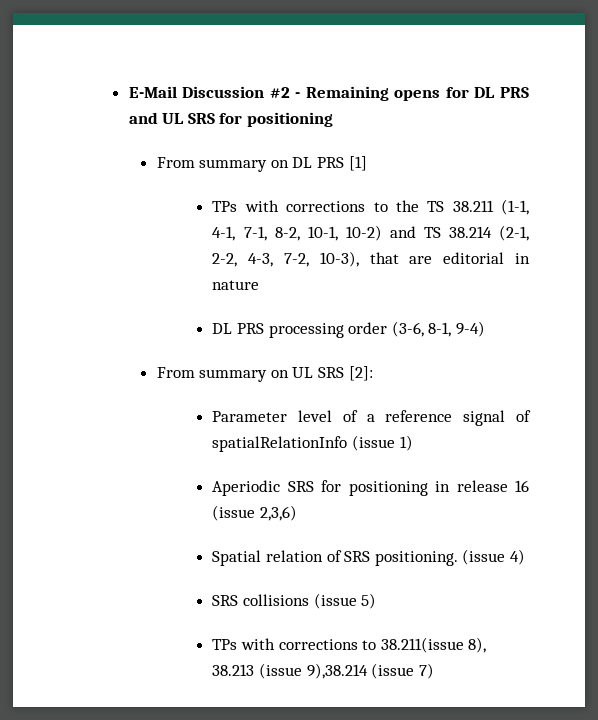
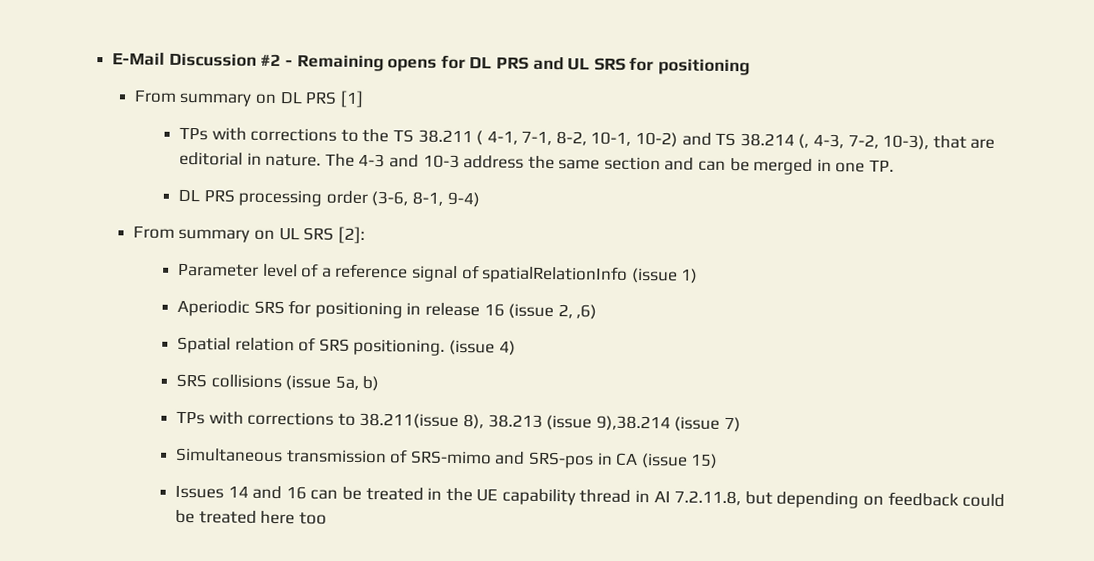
- TPs with corrections to the TS 38.211 (1-1, 4-1, 7-1, 8-2, 10-1, 10-2) and TS 38.214 (2-1, 2-2, 4-3, 7-2, 10-3), that are editorial in nature
+ TPs with corrections to the TS 38.211 ( 4-1, 7-1, 8-2, 10-1, 10-2) and TS 38.214 (, 4-3, 7-2, 10-3), that are editorial in nature. The 4-3 and 10-3 address the same section and can be merged in one TP.
- Aperiodic SRS for positioning in release 16 (issue 2,3,6)
+ Aperiodic SRS for positioning in release 16 (issue 2, ,6)
- SRS collisions (issue 5)
+ SRS collisions (issue 5a, b)
+ Simultaneous transmission of SRS-mimo and SRS-pos in CA (issue 15)
+ Issues 14 and 16 can be treated in the UE capability thread in AI 7.2.11.8, but depending on feedback could be treated here too

